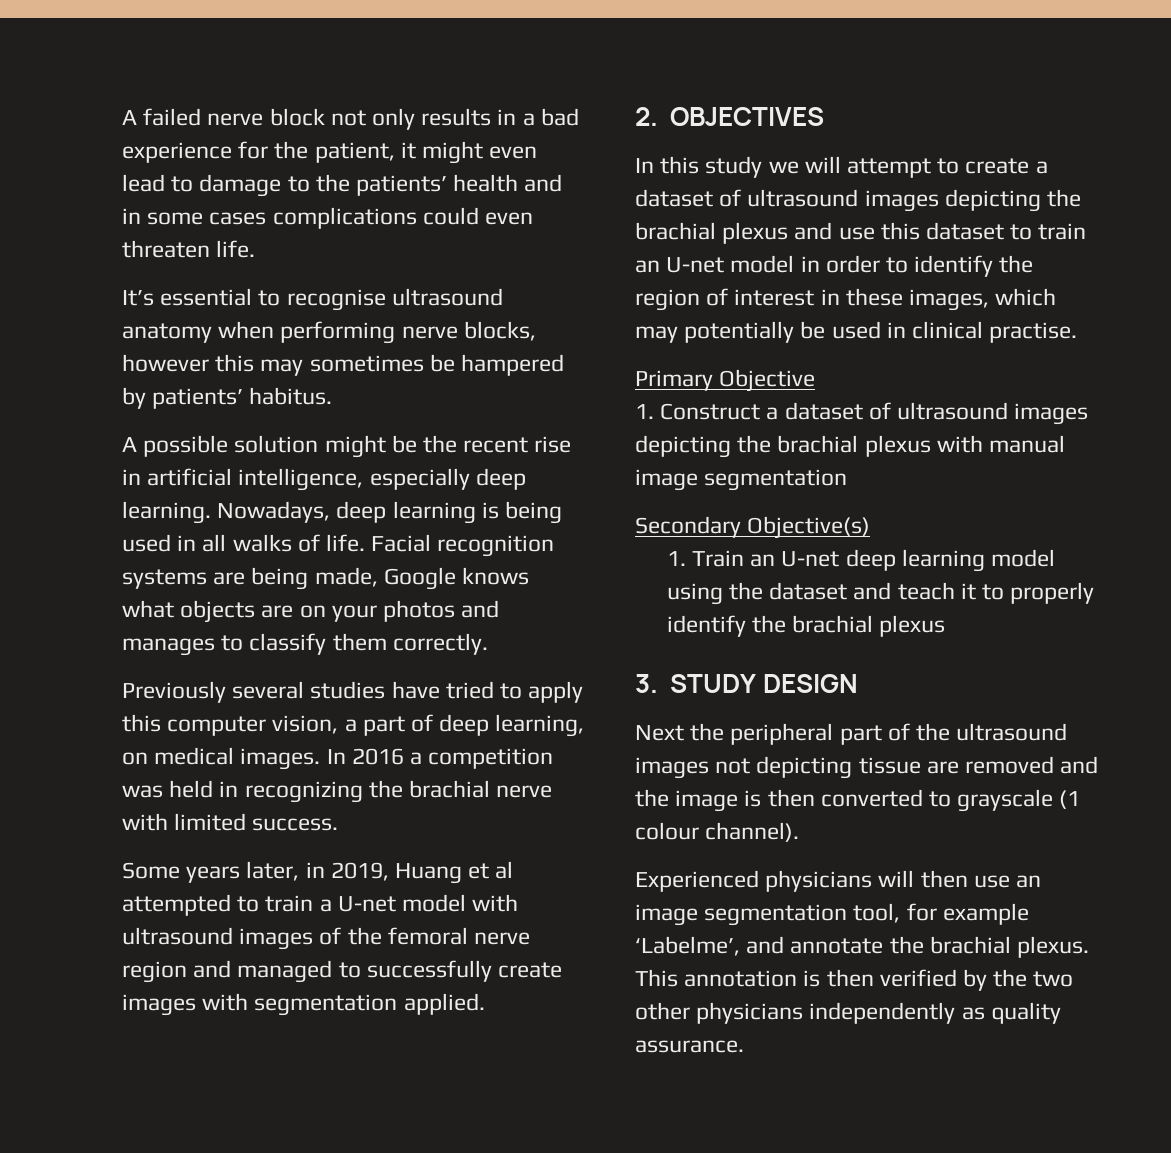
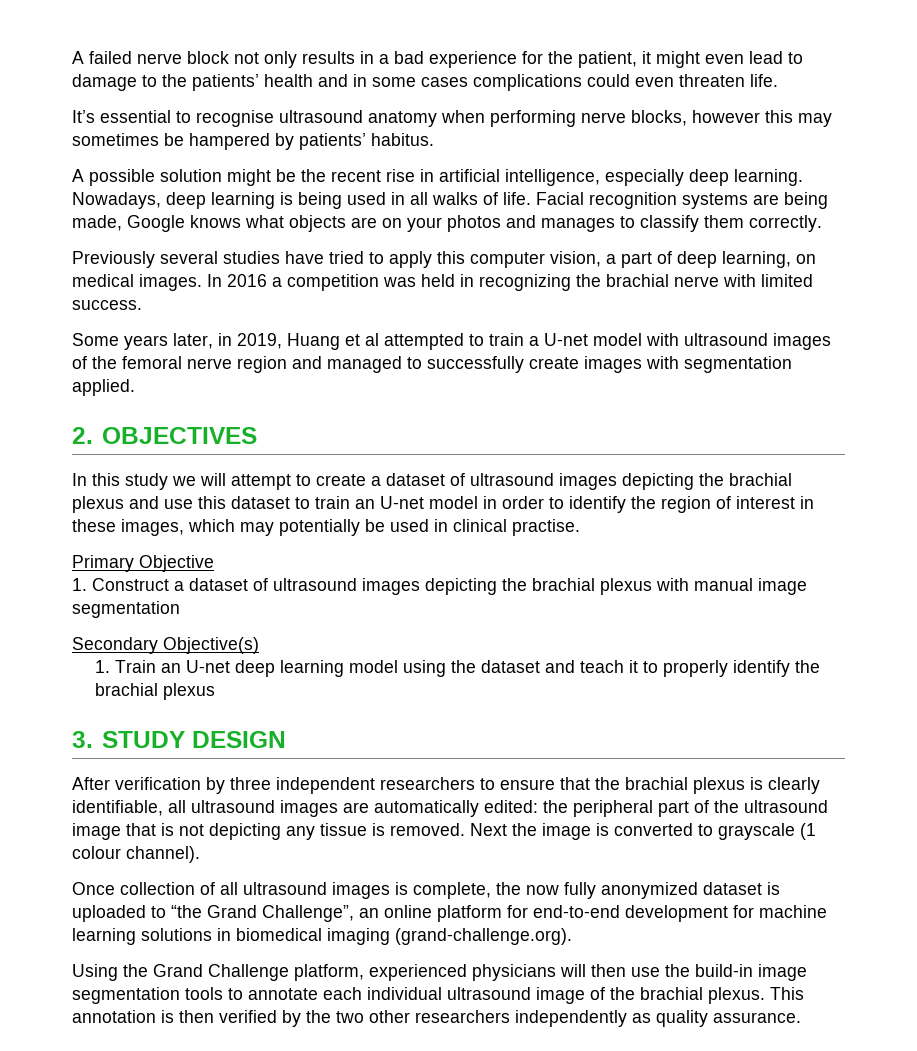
- Next the peripheral part of the ultrasound images not depicting tissue are removed and the image is then converted to grayscale (1 colour channel).
+ After verification by three independent researchers to ensure that the brachial plexus is clearly identifiable, all ultrasound images are automatically edited: the peripheral part of the ultrasound image that is not depicting any tissue is removed. Next the image is converted to grayscale (1 colour channel).
- Experienced physicians will then use an image segmentation tool, for example ‘Labelme’, and annotate the brachial plexus.
+ Once collection of all ultrasound images is complete, the now fully anonymized dataset is uploaded to “the Grand Challenge”, an online platform for end-to-end development for machine learning solutions in biomedical imaging (grand-challenge.org).
+ Using the Grand Challenge platform, experienced physicians will then use the build-in image segmentation tools to annotate each individual ultrasound image of the brachial plexus.
- This annotation is then verified by the two other physicians independently as quality assurance.
+ This annotation is then verified by the two other researchers independently as quality assurance.

